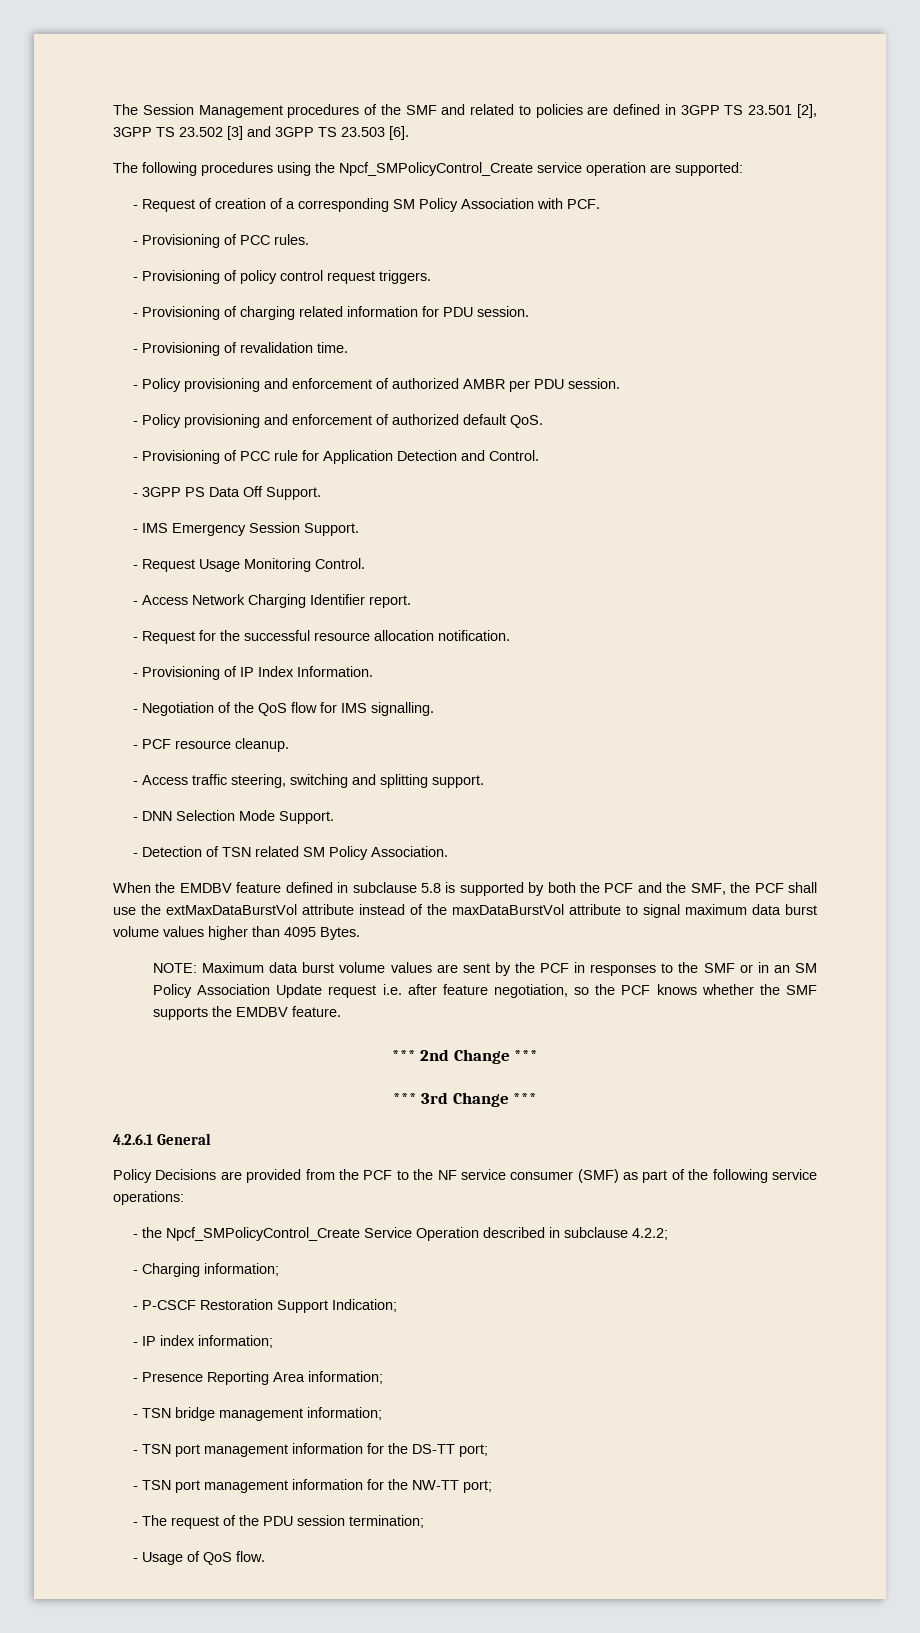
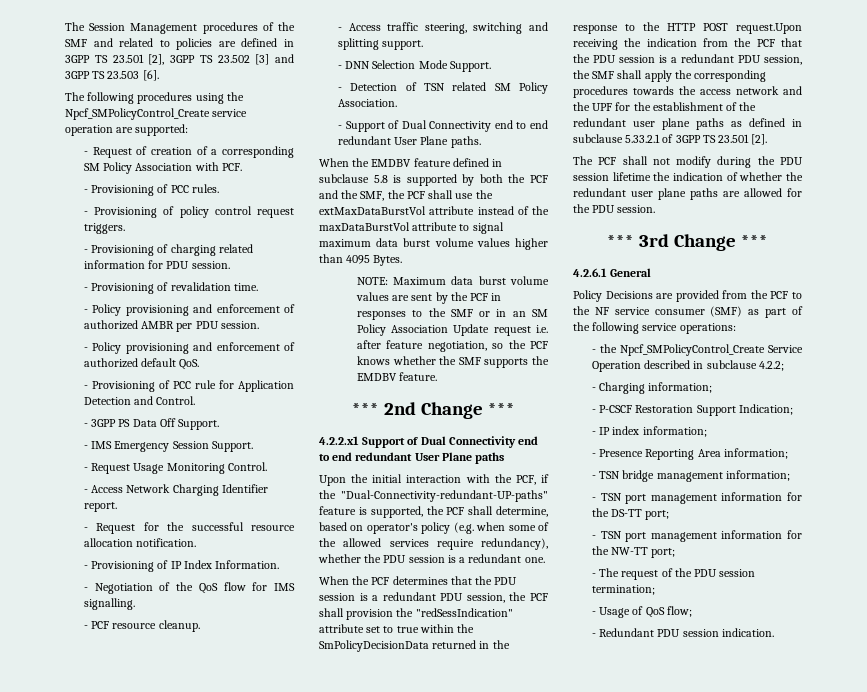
+ - Support of Dual Connectivity end to end redundant User Plane paths.
+ 4.2.2.x1 Support of Dual Connectivity end to end redundant User Plane paths
+ Upon the initial interaction with the PCF, if the "Dual-Connectivity-redundant-UP-paths" feature is supported, the PCF shall determine, based on operator's policy (e.g. when some of the allowed services require redundancy), whether the PDU session is a redundant one.
+ When the PCF determines that the PDU session is a redundant PDU session, the PCF shall provision the "redSessIndication" attribute set to true within the SmPolicyDecisionData returned in the response to the HTTP POST request.Upon receiving the indication from the PCF that the PDU session is a redundant PDU session, the SMF shall apply the corresponding procedures towards the access network and the UPF for the establishment of the redundant user plane paths as defined in subclause 5.33.2.1 of 3GPP TS 23.501 [2].
+ The PCF shall not modify during the PDU session lifetime the indication of whether the redundant user plane paths are allowed for the PDU session.
- - Usage of QoS flow.
+ - Usage of QoS flow;
+ - Redundant PDU session indication.

